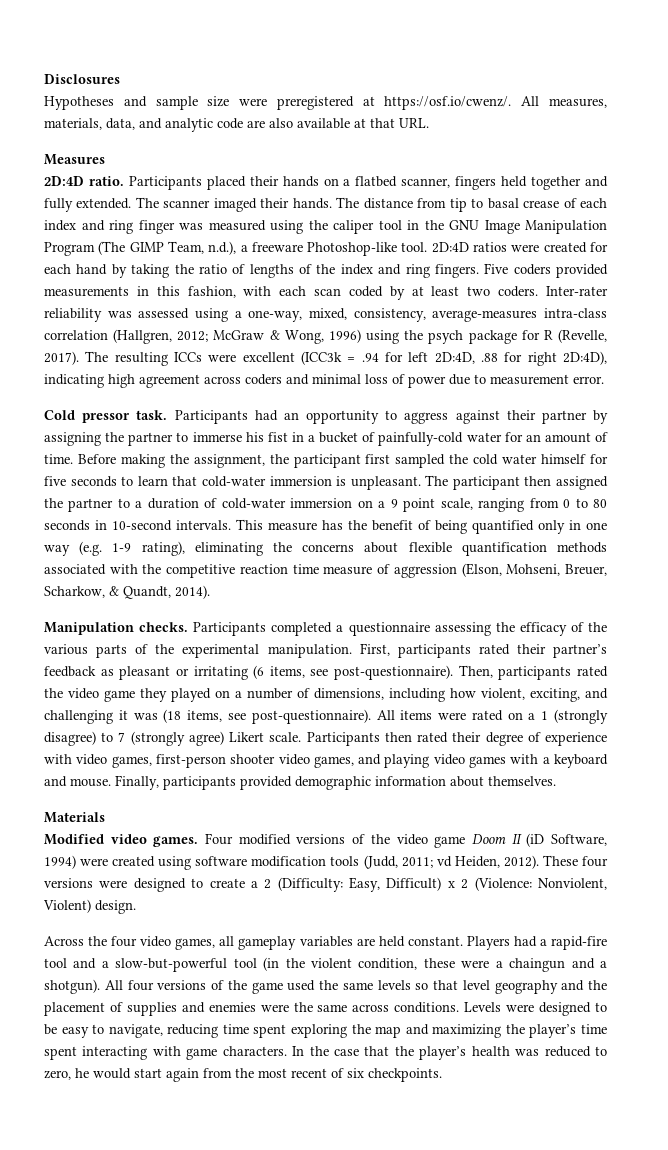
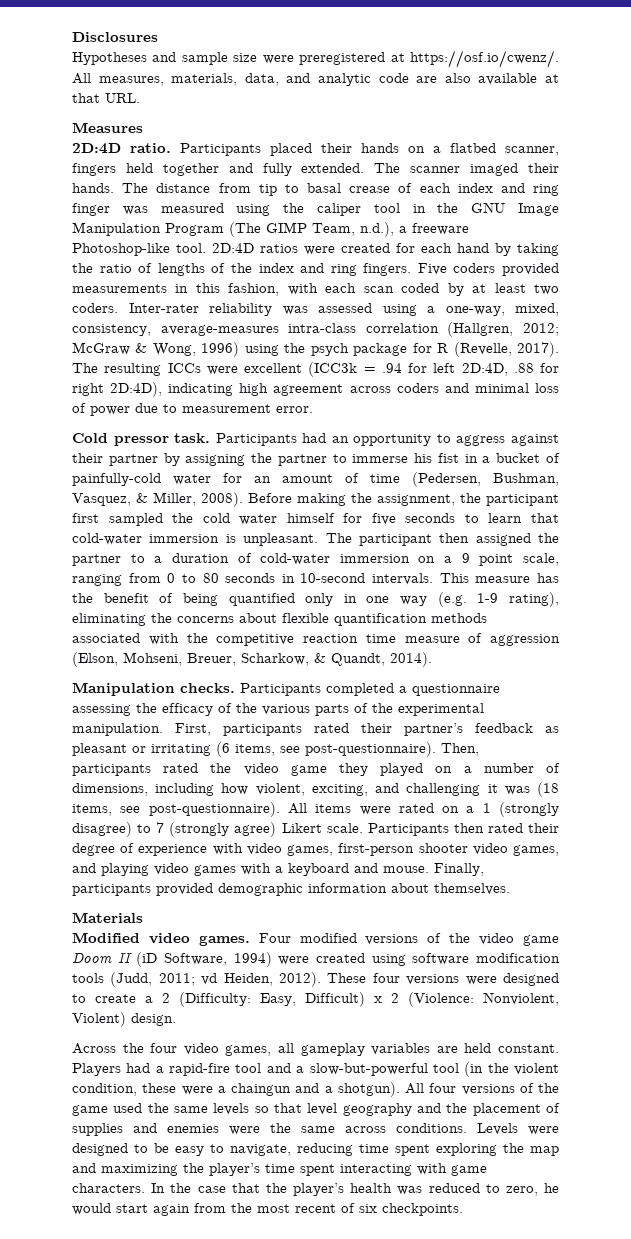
- Participants had an opportunity to aggress against their partner by assigning the partner to immerse his fist in a bucket of painfully-cold water for an amount of time.
+ Participants had an opportunity to aggress against their partner by assigning the partner to immerse his fist in a bucket of painfully-cold water for an amount of time (Pedersen, Bushman, Vasquez, & Miller, 2008).

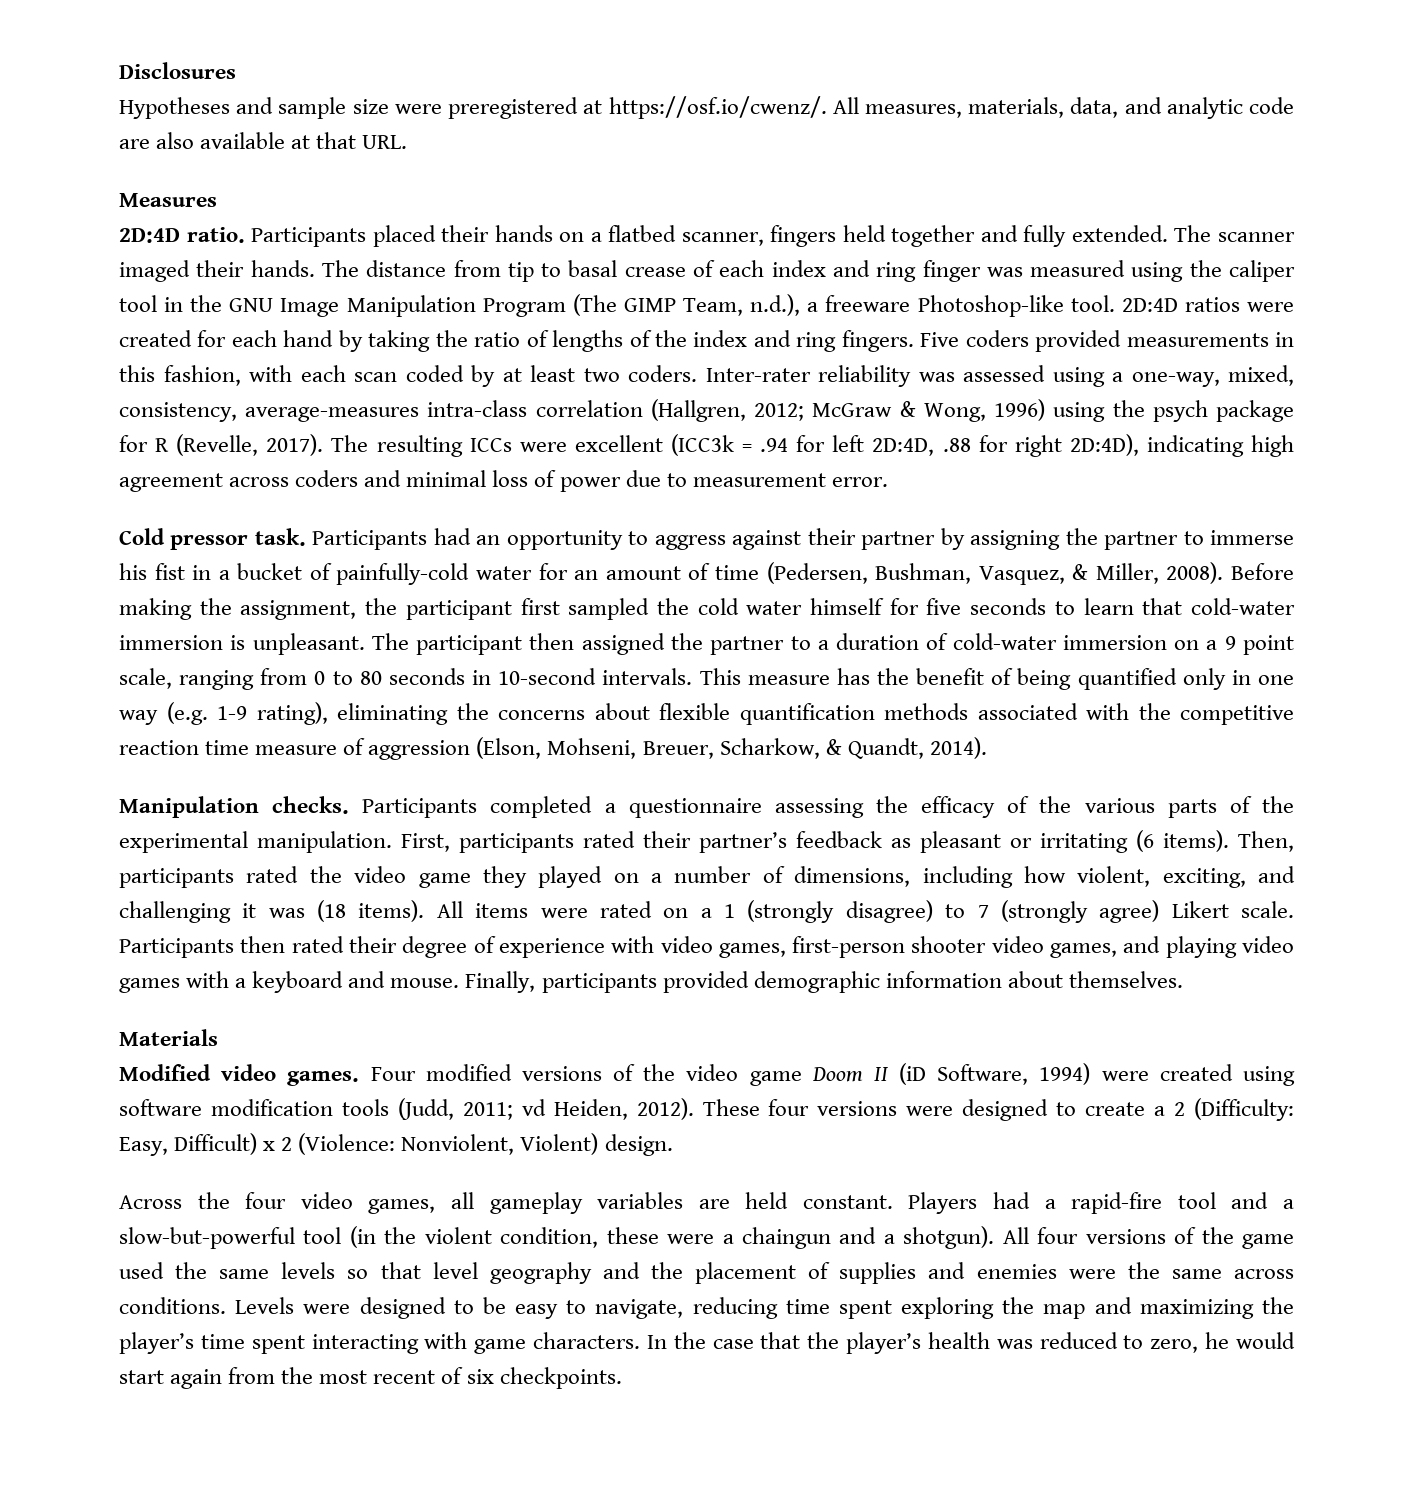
- First, participants rated their partner’s feedback as pleasant or irritating (6 items, see post-questionnaire).
+ First, participants rated their partner’s feedback as pleasant or irritating (6 items).
- Then, participants rated the video game they played on a number of dimensions, including how violent, exciting, and challenging it was (18 items, see post-questionnaire).
+ Then, participants rated the video game they played on a number of dimensions, including how violent, exciting, and challenging it was (18 items).

